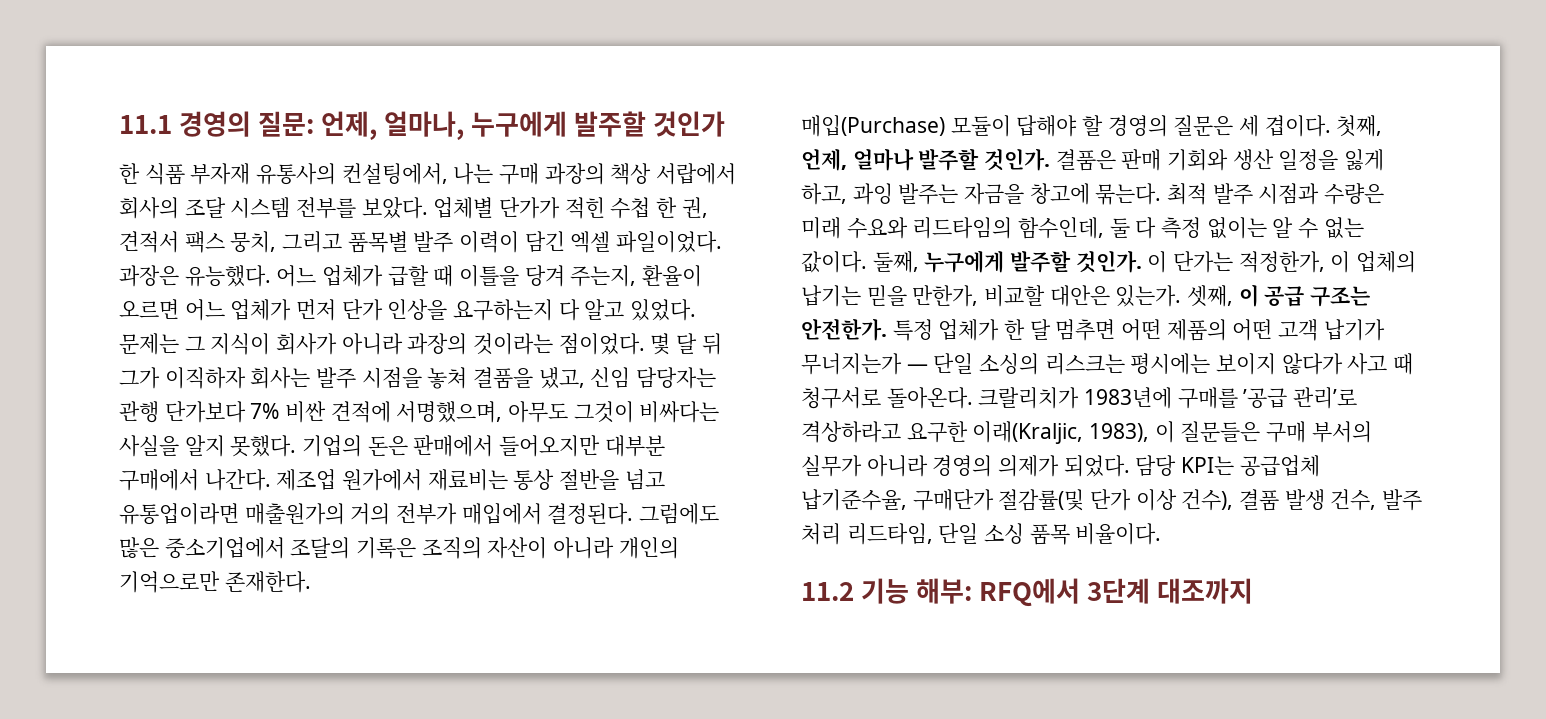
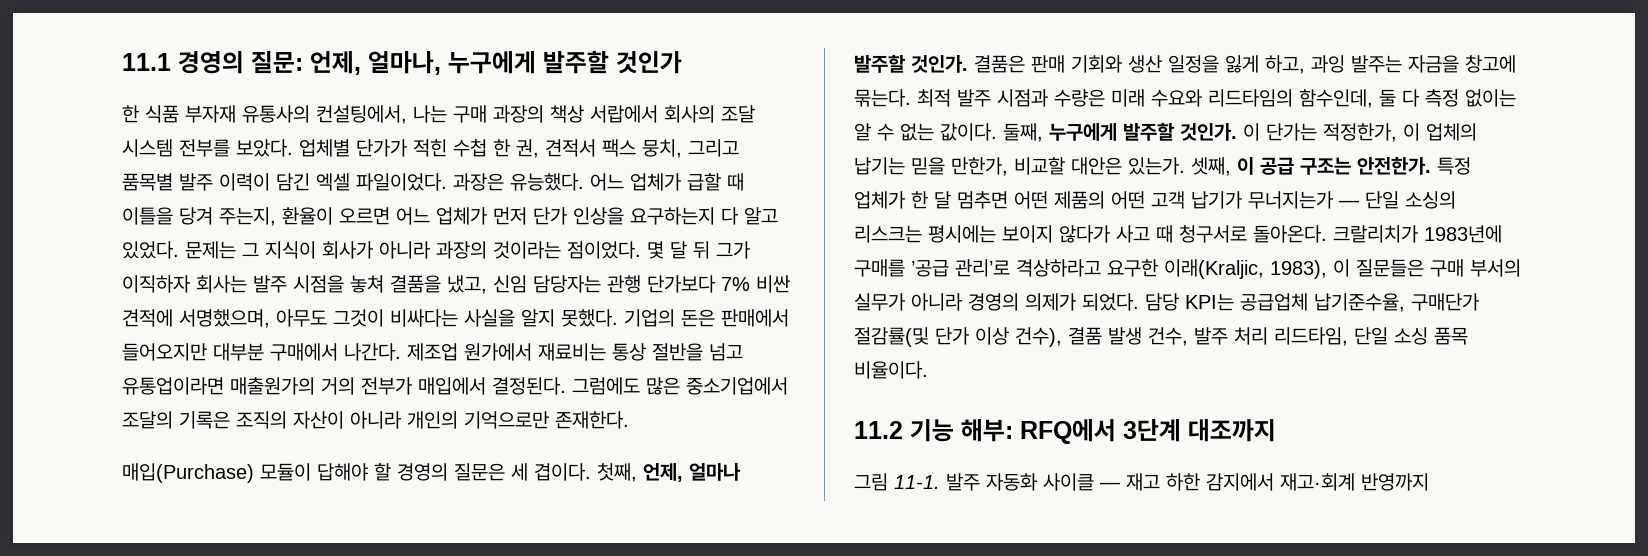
+ 그림 11-1. 발주 자동화 사이클 — 재고 하한 감지에서 재고·회계 반영까지

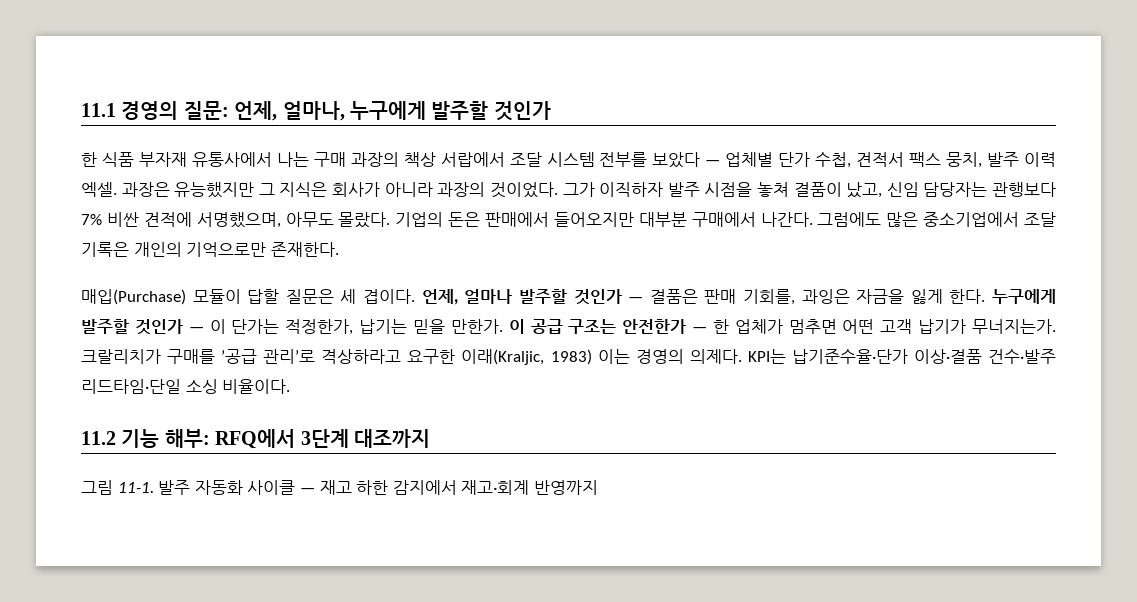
- 한 식품 부자재 유통사의 컨설팅에서, 나는 구매 과장의 책상 서랍에서 회사의 조달 시스템 전부를 보았다. 업체별 단가가 적힌 수첩 한 권, 견적서 팩스 뭉치, 그리고 품목별 발주 이력이 담긴 엑셀 파일이었다. 과장은 유능했다. 어느 업체가 급할 때 이틀을 당겨 주는지, 환율이 오르면 어느 업체가 먼저 단가 인상을 요구하는지 다 알고 있었다. 문제는 그 지식이 회사가 아니라 과장의 것이라는 점이었다. 몇 달 뒤 그가 이직하자 회사는 발주 시점을 놓쳐 결품을 냈고, 신임 담당자는 관행 단가보다 7% 비싼 견적에 서명했으며, 아무도 그것이 비싸다는 사실을 알지 못했다.
+ 한 식품 부자재 유통사에서 나는 구매 과장의 책상 서랍에서 조달 시스템 전부를 보았다 — 업체별 단가 수첩, 견적서 팩스 뭉치, 발주 이력 엑셀. 과장은 유능했지만 그 지식은 회사가 아니라 과장의 것이었다. 그가 이직하자 발주 시점을 놓쳐 결품이 났고, 신임 담당자는 관행보다 7% 비싼 견적에 서명했으며, 아무도 몰랐다.
- 제조업 원가에서 재료비는 통상 절반을 넘고 유통업이라면 매출원가의 거의 전부가 매입에서 결정된다. 그럼에도 많은 중소기업에서 조달의 기록은 조직의 자산이 아니라 개인의 기억으로만 존재한다.
+ 그럼에도 많은 중소기업에서 조달 기록은 개인의 기억으로만 존재한다.
- 매입(Purchase) 모듈이 답해야 할 경영의 질문은 세 겹이다.
+ 매입(Purchase) 모듈이 답할 질문은 세 겹이다.
- 첫째, 언제, 얼마나 발주할 것인가. 결품은 판매 기회와 생산 일정을 잃게 하고, 과잉 발주는 자금을 창고에 묶는다. 최적 발주 시점과 수량은 미래 수요와 리드타임의 함수인데, 둘 다 측정 없이는 알 수 없는 값이다. 둘째, 누구에게 발주할 것인가. 이 단가는 적정한가, 이 업체의 납기는 믿을 만한가, 비교할 대안은 있는가. 셋째, 이 공급 구조는 안전한가. 특정 업체가 한 달 멈추면 어떤 제품의 어떤 고객 납기가 무너지는가 — 단일 소싱의 리스크는 평시에는 보이지 않다가 사고 때 청구서로 돌아온다. 크랄리치가 1983년에 구매를 ’공급 관리’로 격상하라고 요구한 이래(Kraljic, 1983), 이 질문들은 구매 부서의 실무가 아니라 경영의 의제가 되었다. 담당 KPI는 공급업체 납기준수율, 구매단가 절감률(및 단가 이상 건수), 결품 발생 건수, 발주 처리 리드타임, 단일 소싱 품목 비율이다.
+ 언제, 얼마나 발주할 것인가 — 결품은 판매 기회를, 과잉은 자금을 잃게 한다. 누구에게 발주할 것인가 — 이 단가는 적정한가, 납기는 믿을 만한가. 이 공급 구조는 안전한가 — 한 업체가 멈추면 어떤 고객 납기가 무너지는가. 크랄리치가 구매를 ’공급 관리’로 격상하라고 요구한 이래(Kraljic, 1983) 이는 경영의 의제다. KPI는 납기준수율·단가 이상·결품 건수·발주 리드타임·단일 소싱 비율이다.

